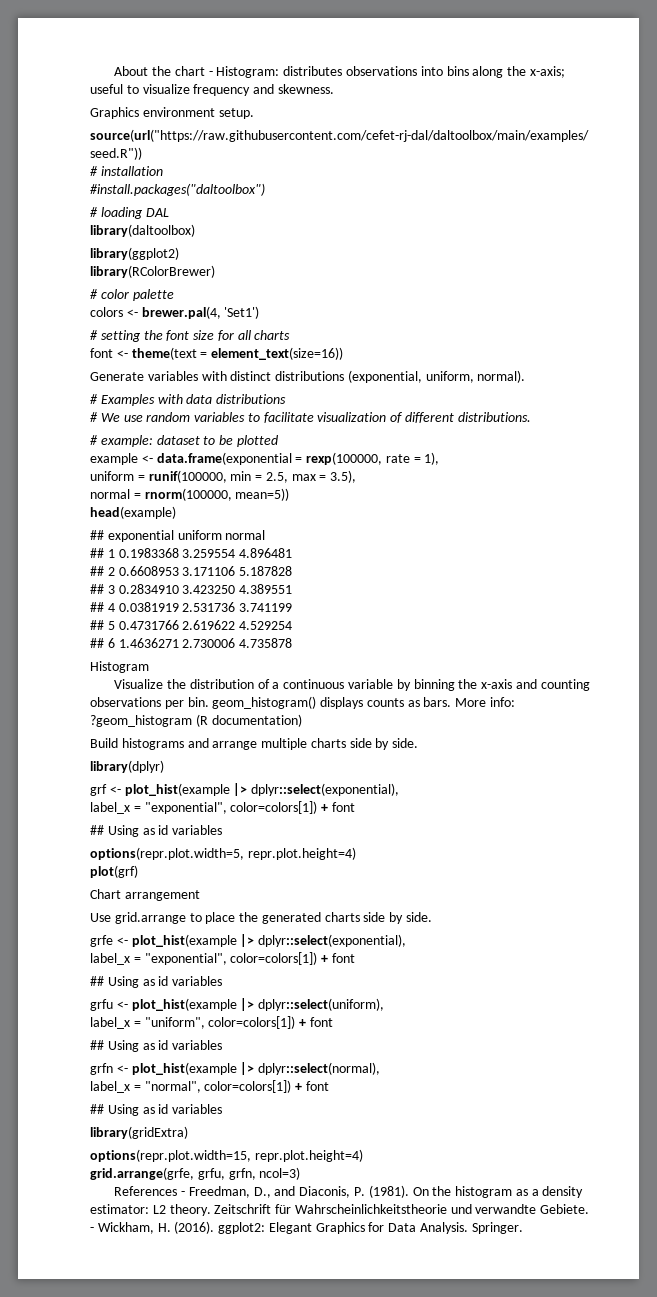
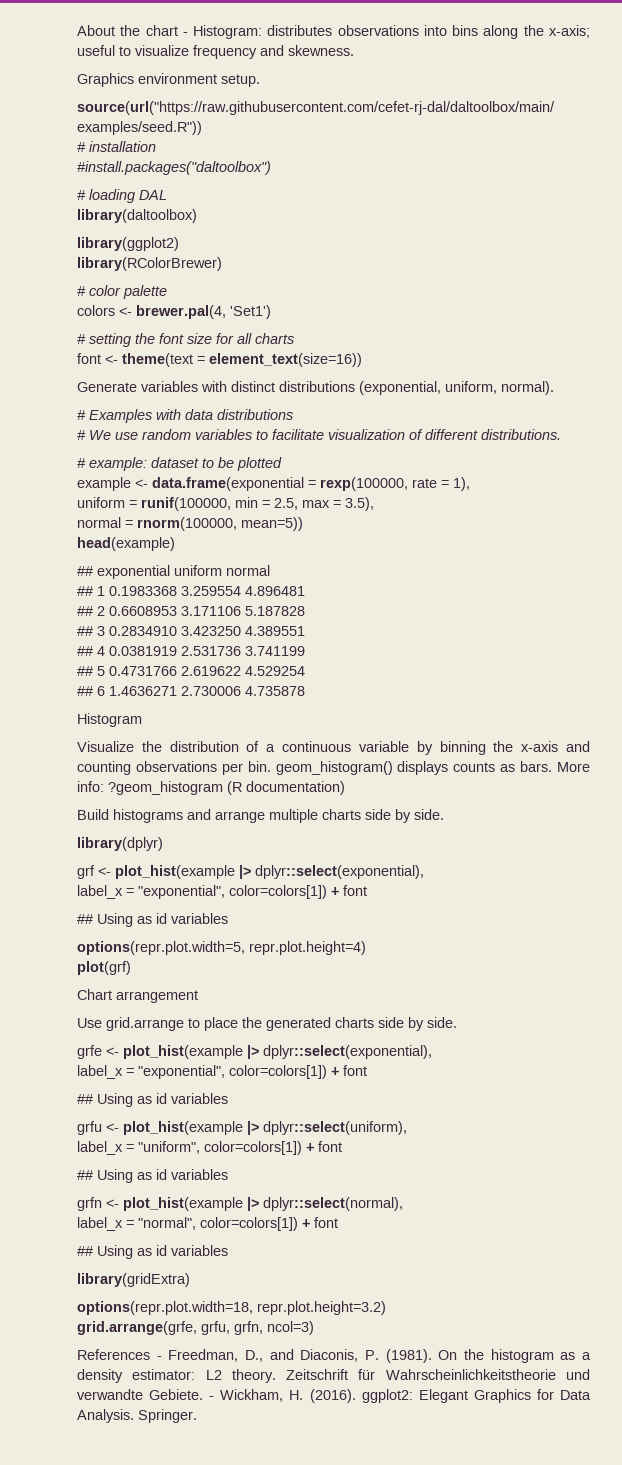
- options(repr.plot.width=15, repr.plot.height=4)
+ options(repr.plot.width=18, repr.plot.height=3.2)

